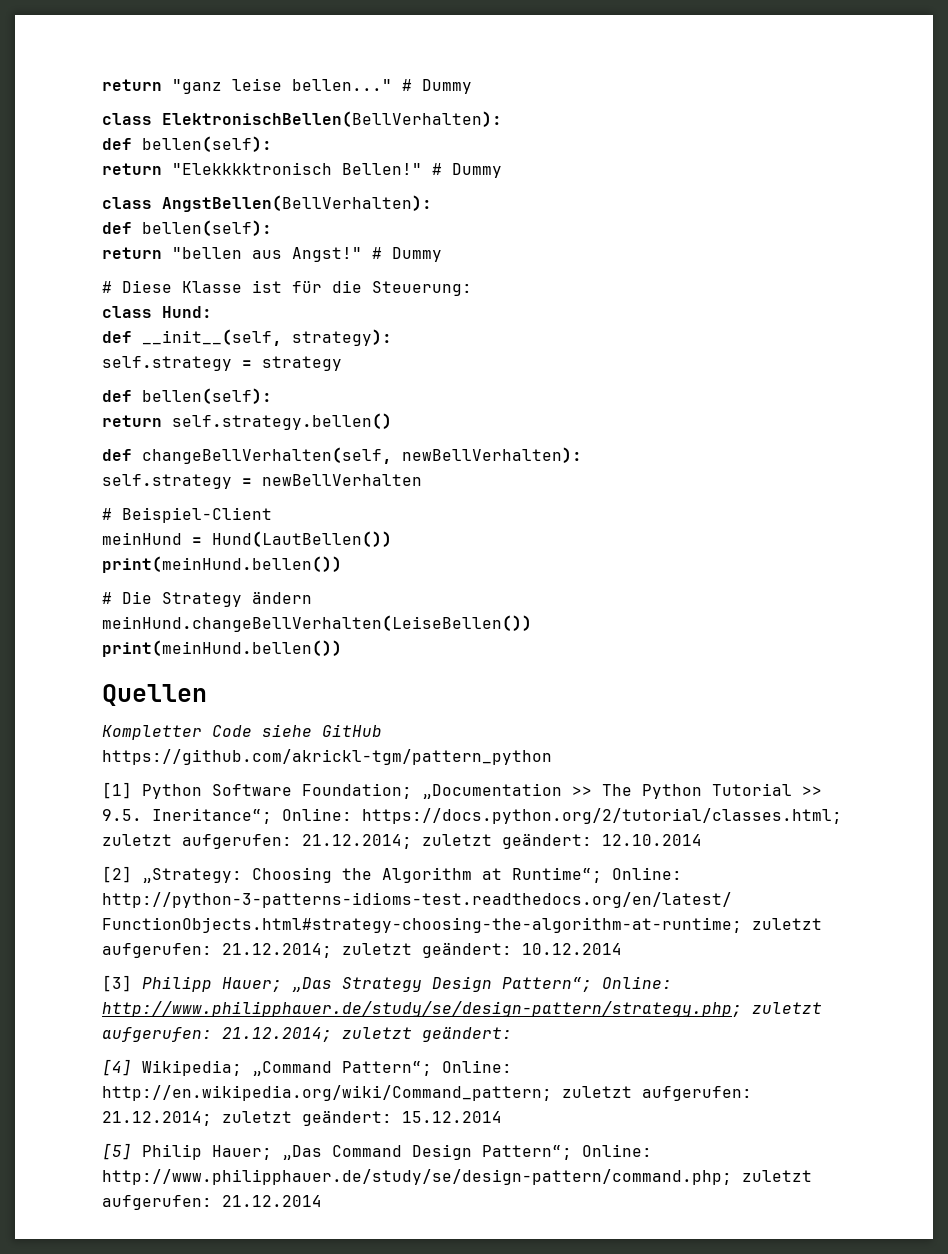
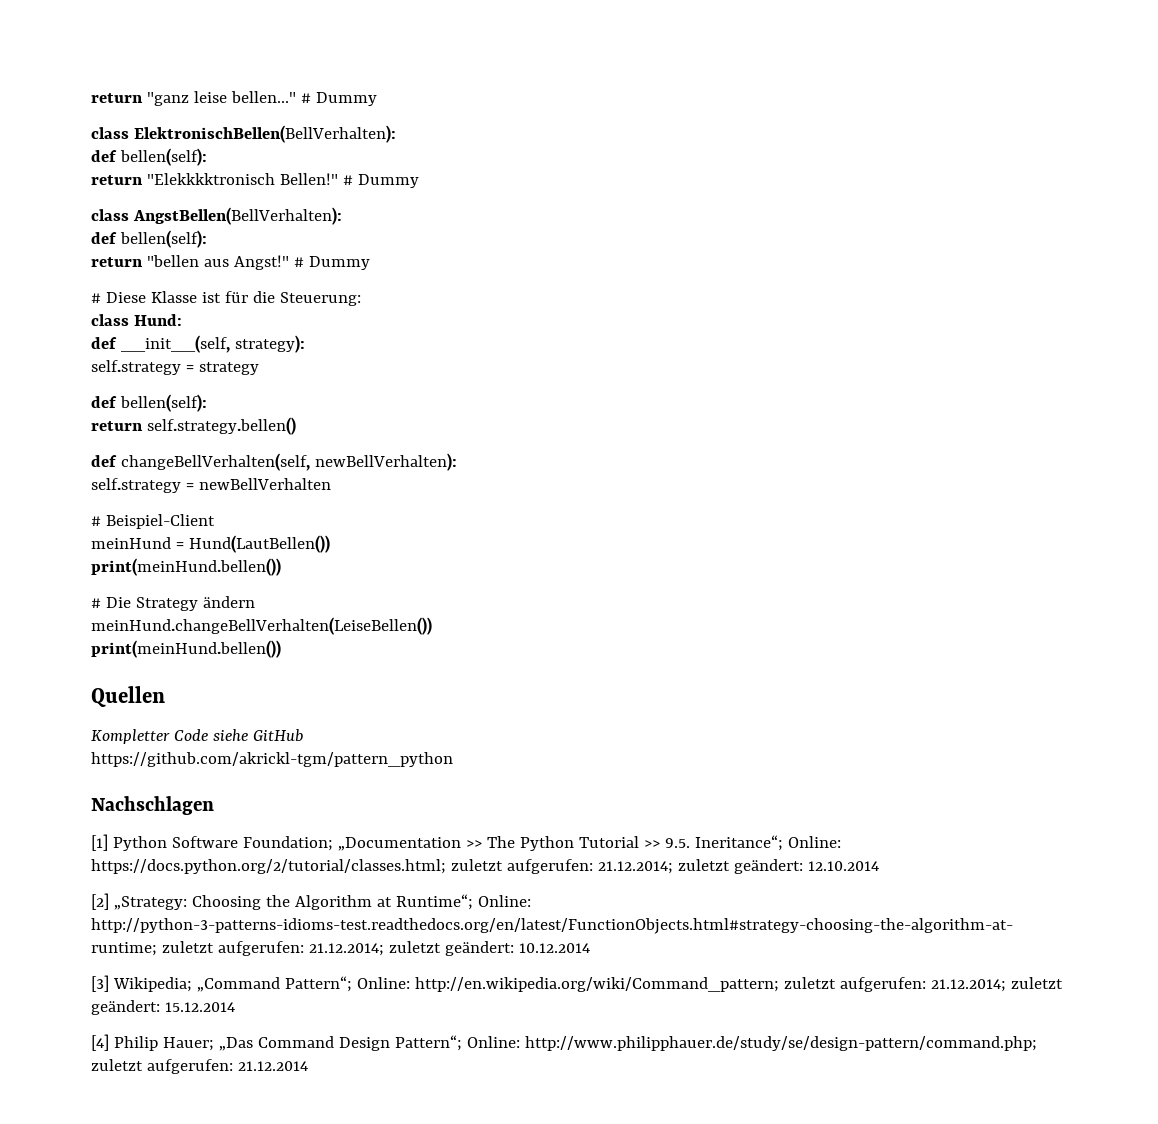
+ Nachschlagen
- [3] Philipp Hauer; „Das Strategy Design Pattern“; Online: http://www.philipphauer.de/study/se/design-pattern/strategy.php; zuletzt aufgerufen: 21.12.2014; zuletzt geändert:
- [4] Wikipedia; „Command Pattern“; Online: http://en.wikipedia.org/wiki/Command_pattern; zuletzt aufgerufen: 21.12.2014; zuletzt geändert: 15.12.2014
+ [3] Wikipedia; „Command Pattern“; Online: http://en.wikipedia.org/wiki/Command_pattern; zuletzt aufgerufen: 21.12.2014; zuletzt geändert: 15.12.2014
- [5] Philip Hauer; „Das Command Design Pattern“; Online: http://www.philipphauer.de/study/se/design-pattern/command.php; zuletzt aufgerufen: 21.12.2014
+ [4] Philip Hauer; „Das Command Design Pattern“; Online: http://www.philipphauer.de/study/se/design-pattern/command.php; zuletzt aufgerufen: 21.12.2014

